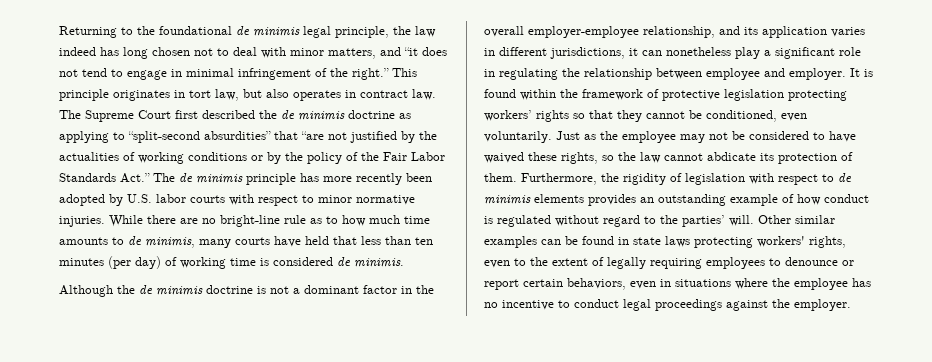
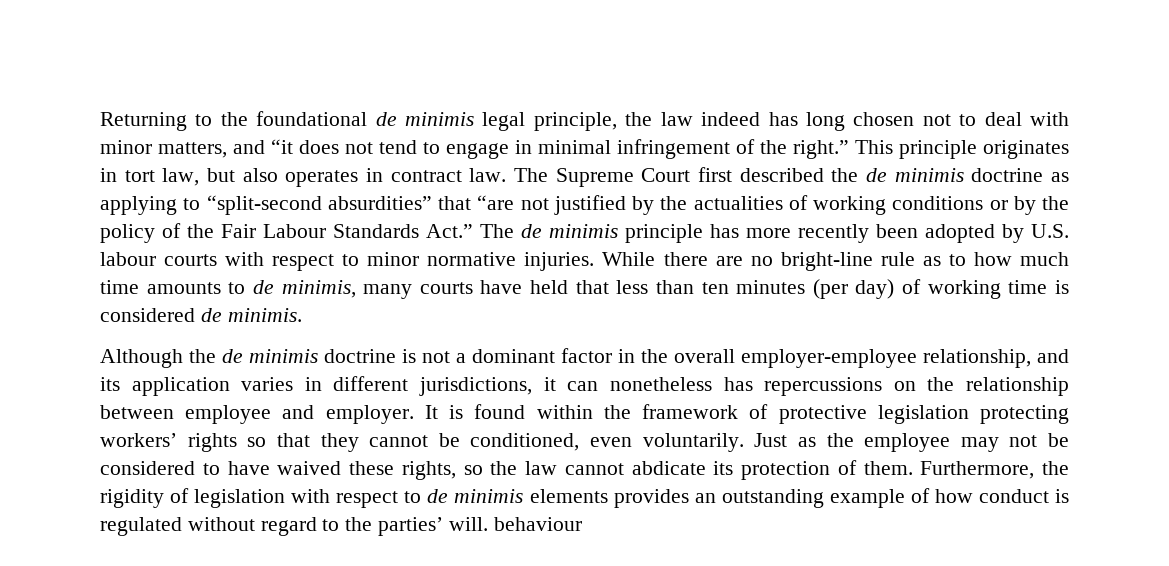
- The Supreme Court first described the de minimis doctrine as applying to “split-second absurdities” that “are not justified by the actualities of working conditions or by the policy of the Fair Labor Standards Act.” The de minimis principle has more recently been adopted by U.S. labor courts with respect to minor normative injuries.
+ The Supreme Court first described the de minimis doctrine as applying to “split-second absurdities” that “are not justified by the actualities of working conditions or by the policy of the Fair Labour Standards Act.” The de minimis principle has more recently been adopted by U.S. labour courts with respect to minor normative injuries.
- Although the de minimis doctrine is not a dominant factor in the overall employer-employee relationship, and its application varies in different jurisdictions, it can nonetheless play a significant role in regulating the relationship between employee and employer.
+ Although the de minimis doctrine is not a dominant factor in the overall employer-employee relationship, and its application varies in different jurisdictions, it can nonetheless has repercussions on the relationship between employee and employer.
- Furthermore, the rigidity of legislation with respect to de minimis elements provides an outstanding example of how conduct is regulated without regard to the parties’ will. Other similar examples can be found in state laws protecting workers' rights, even to the extent of legally requiring employees to denounce or report certain behaviors, even in situations where the employee has no incentive to conduct legal proceedings against the employer.
+ Furthermore, the rigidity of legislation with respect to de minimis elements provides an outstanding example of how conduct is regulated without regard to the parties’ will. behaviour

